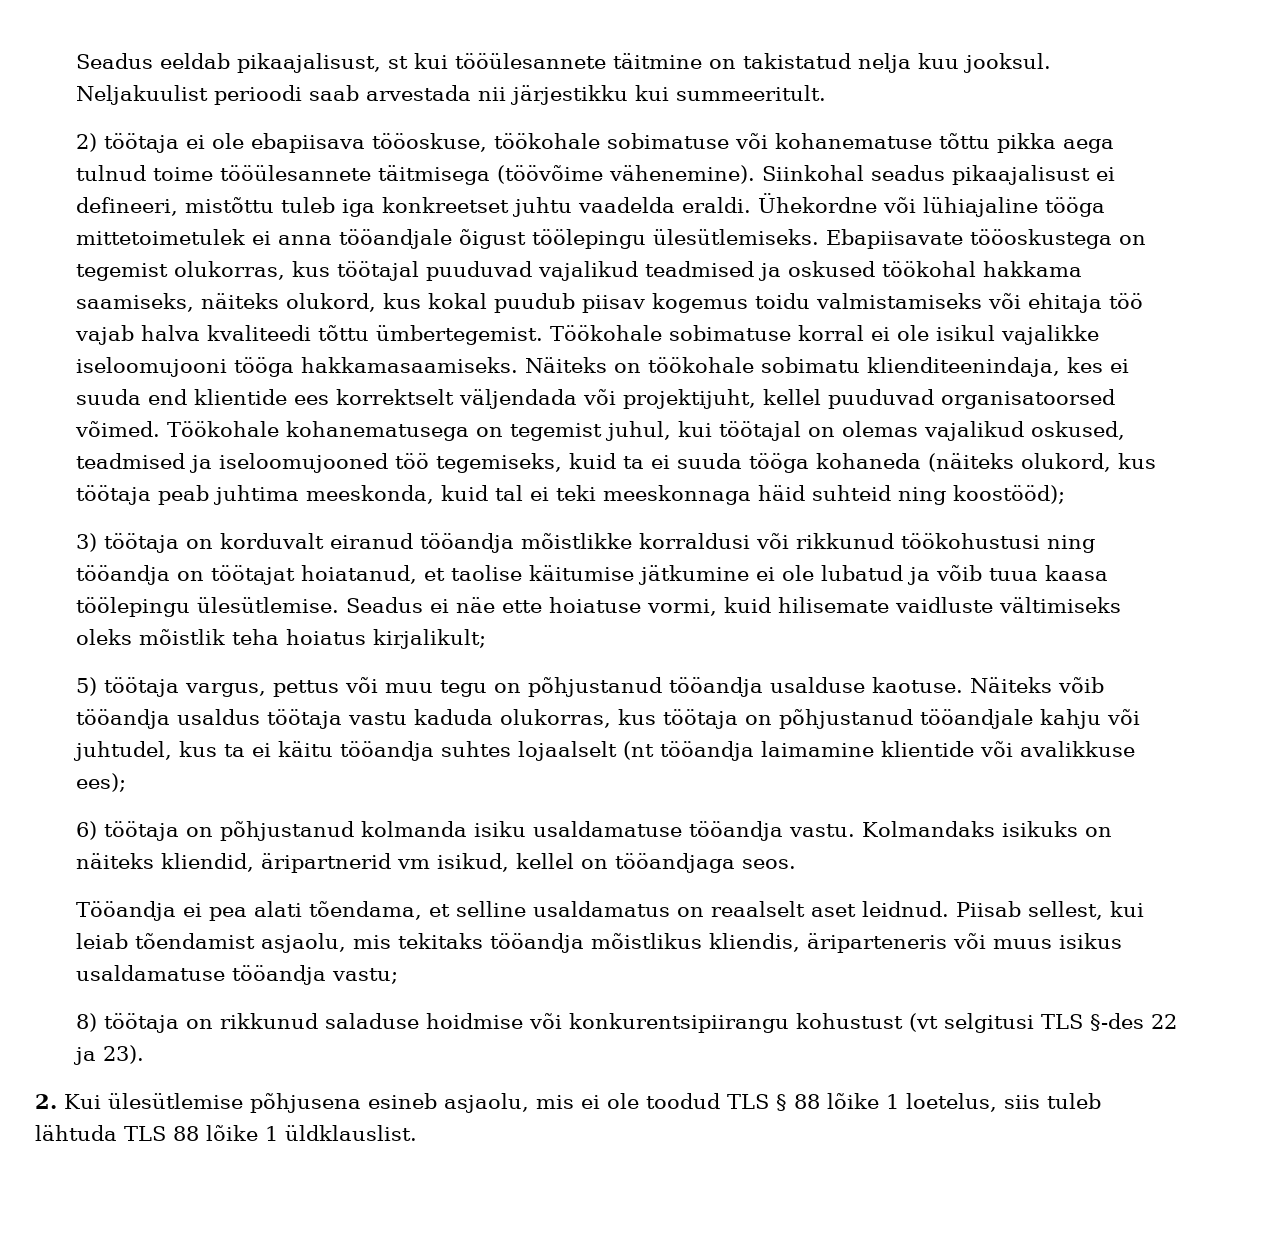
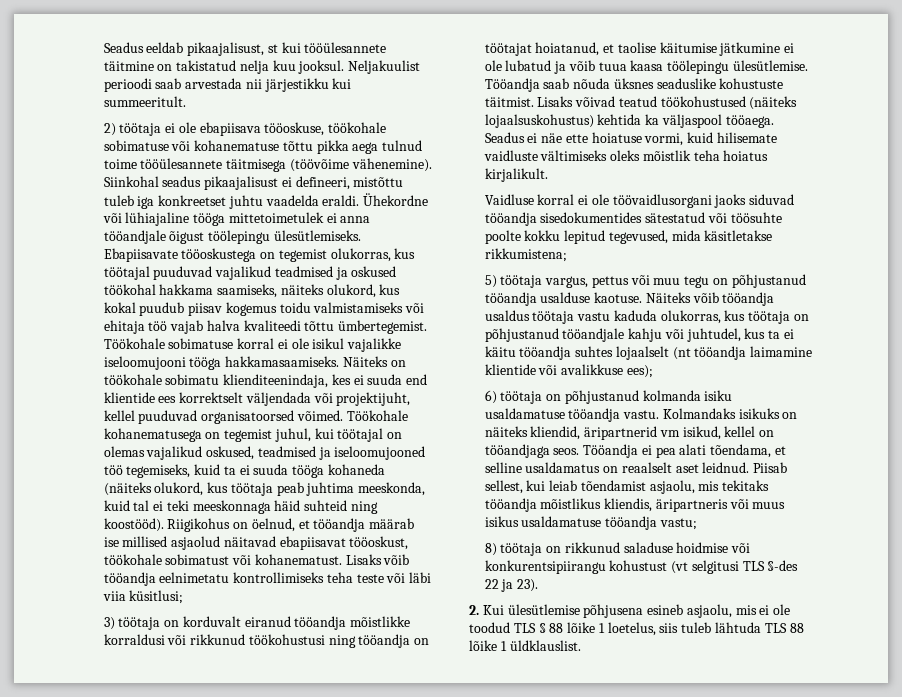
- Töökohale kohanematusega on tegemist juhul, kui töötajal on olemas vajalikud oskused, teadmised ja iseloomujooned töö tegemiseks, kuid ta ei suuda tööga kohaneda (näiteks olukord, kus töötaja peab juhtima meeskonda, kuid tal ei teki meeskonnaga häid suhteid ning koostööd);
+ Töökohale kohanematusega on tegemist juhul, kui töötajal on olemas vajalikud oskused, teadmised ja iseloomujooned töö tegemiseks, kuid ta ei suuda tööga kohaneda (näiteks olukord, kus töötaja peab juhtima meeskonda, kuid tal ei teki meeskonnaga häid suhteid ning koostööd). Riigikohus on öelnud, et tööandja määrab ise millised asjaolud näitavad ebapiisavat tööoskust, töökohale sobimatust või kohanematust. Lisaks võib tööandja eelnimetatu kontrollimiseks teha teste või läbi viia küsitlusi;
+ Tööandja saab nõuda üksnes seaduslike kohustuste täitmist. Lisaks võivad teatud töökohustused (näiteks lojaalsuskohustus) kehtida ka väljaspool tööaega.
- Seadus ei näe ette hoiatuse vormi, kuid hilisemate vaidluste vältimiseks oleks mõistlik teha hoiatus kirjalikult;
+ Seadus ei näe ette hoiatuse vormi, kuid hilisemate vaidluste vältimiseks oleks mõistlik teha hoiatus kirjalikult.
+ Vaidluse korral ei ole töövaidlusorgani jaoks siduvad tööandja sisedokumentides sätestatud või töösuhte poolte kokku lepitud tegevused, mida käsitletakse rikkumistena;
- Kolmandaks isikuks on näiteks kliendid, äripartnerid vm isikud, kellel on tööandjaga seos.
- Tööandja ei pea alati tõendama, et selline usaldamatus on reaalselt aset leidnud.
+ Kolmandaks isikuks on näiteks kliendid, äripartnerid vm isikud, kellel on tööandjaga seos. Tööandja ei pea alati tõendama, et selline usaldamatus on reaalselt aset leidnud.
- Piisab sellest, kui leiab tõendamist asjaolu, mis tekitaks tööandja mõistlikus kliendis, äriparteneris või muus isikus usaldamatuse tööandja vastu;
+ Piisab sellest, kui leiab tõendamist asjaolu, mis tekitaks tööandja mõistlikus kliendis, äripartneris või muus isikus usaldamatuse tööandja vastu;

